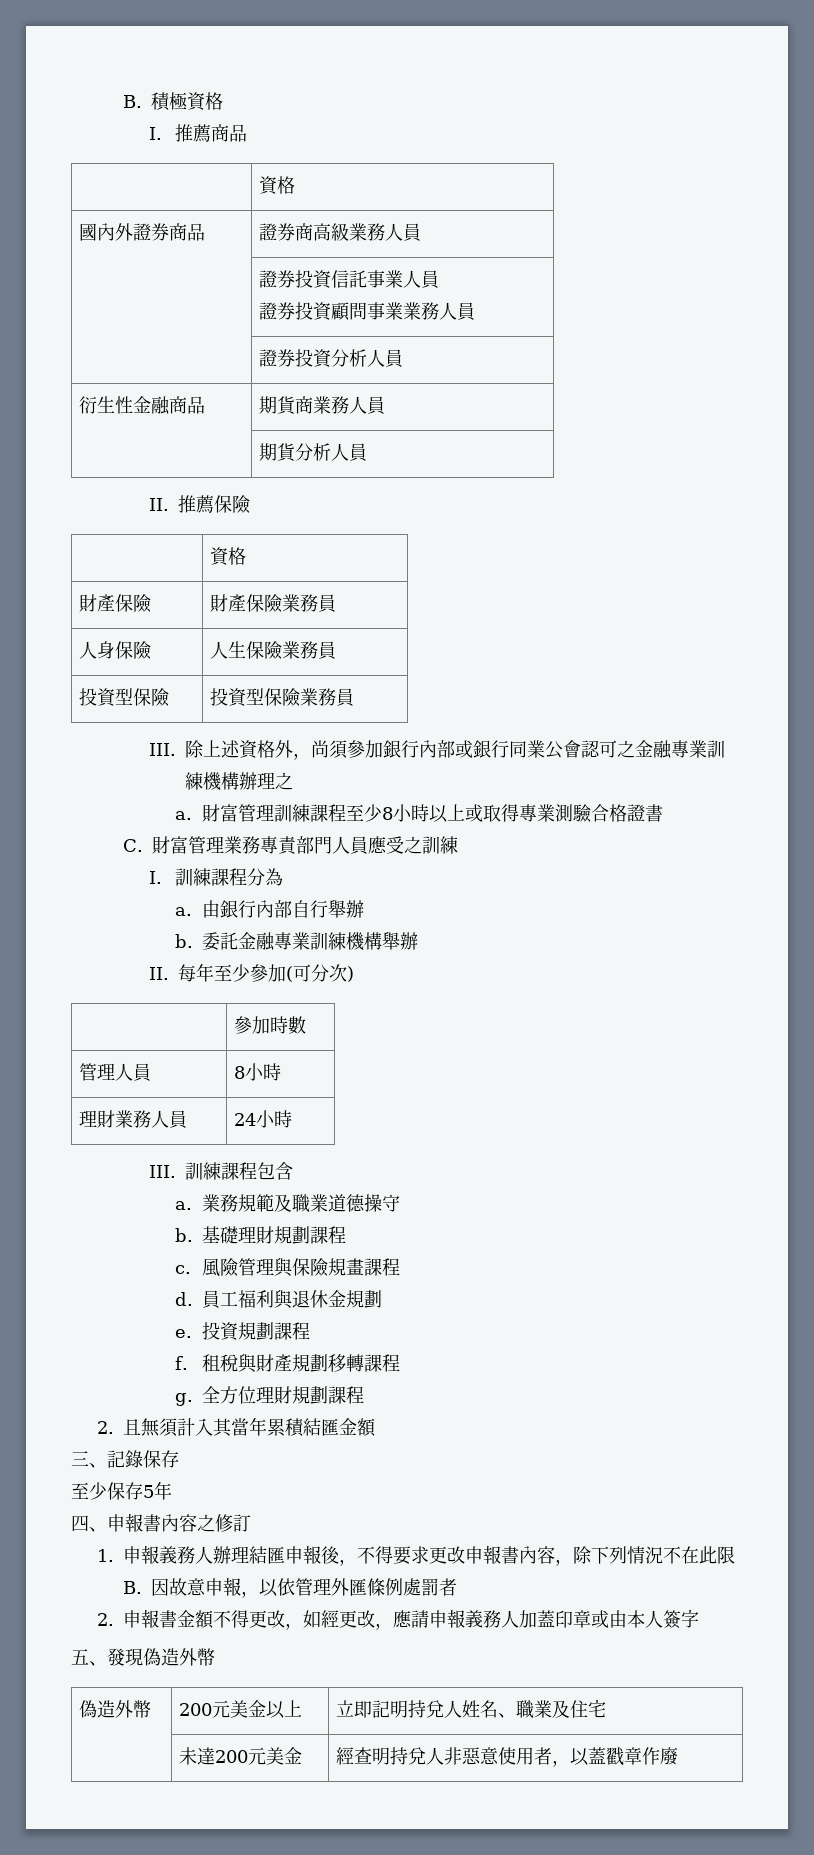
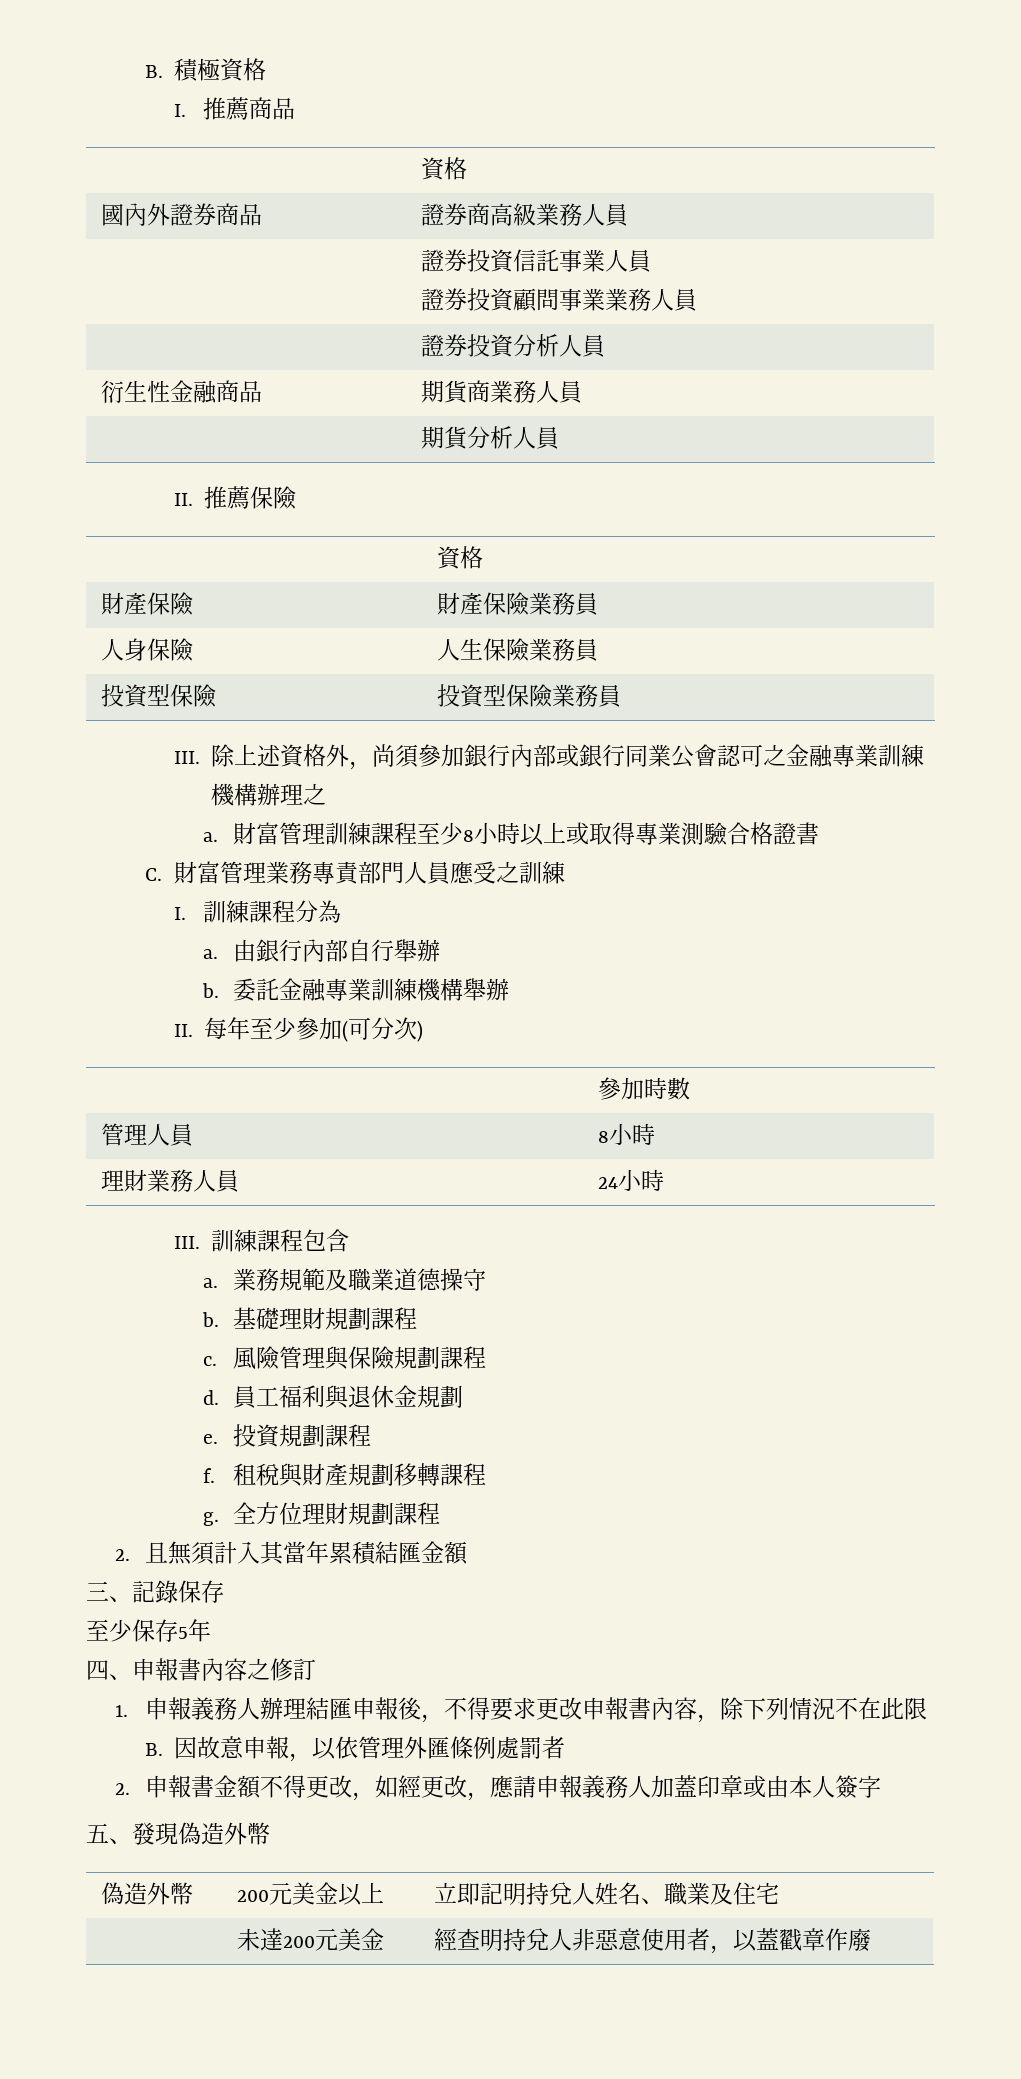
- 風險管理與保險規畫課程
+ 風險管理與保險規劃課程

